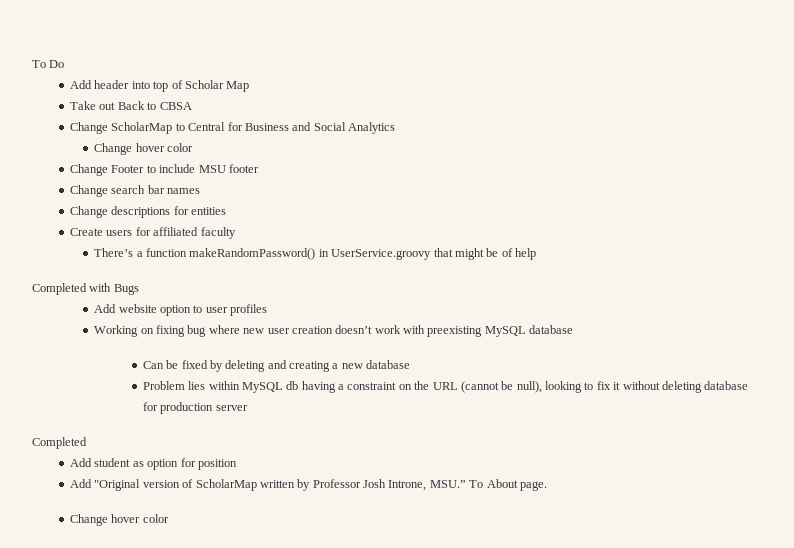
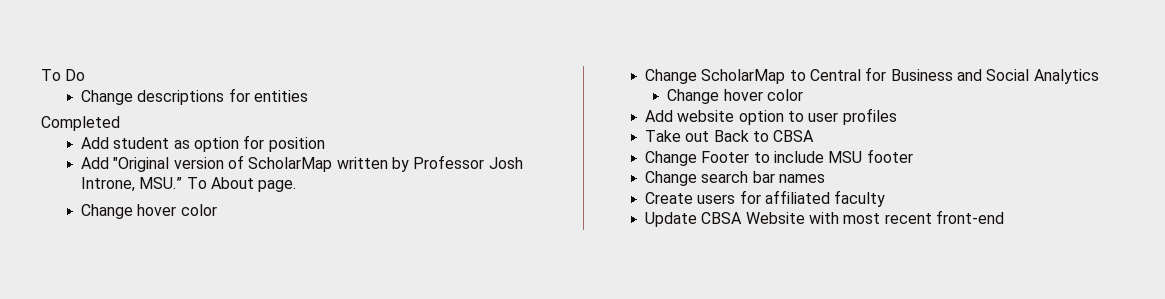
- Add header into top of Scholar Map
- Take out Back to CBSA
- Change ScholarMap to Central for Business and Social Analytics
- Change hover color
- Change Footer to include MSU footer
- Change search bar names
  Change descriptions for entities
- Create users for affiliated faculty
- There’s a function makeRandomPassword() in UserService.groovy that might be of help
- Completed with Bugs
- Add website option to user profiles
- Working on fixing bug where new user creation doesn’t work with preexisting MySQL database
- Can be fixed by deleting and creating a new database
- Problem lies within MySQL db having a constraint on the URL (cannot be null), looking to fix it without deleting database for production server
+ Change ScholarMap to Central for Business and Social Analytics
+ Change hover color
+ Add website option to user profiles
+ Take out Back to CBSA
+ Change Footer to include MSU footer
+ Change search bar names
+ Create users for affiliated faculty
+ Update CBSA Website with most recent front-end

